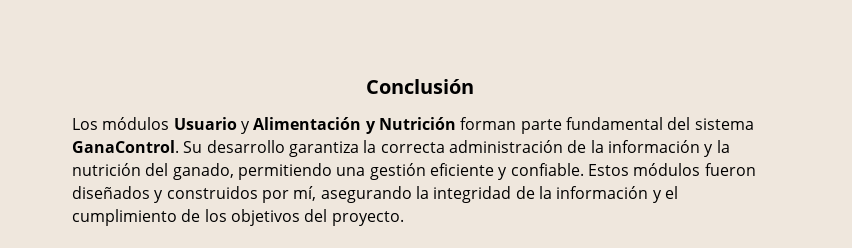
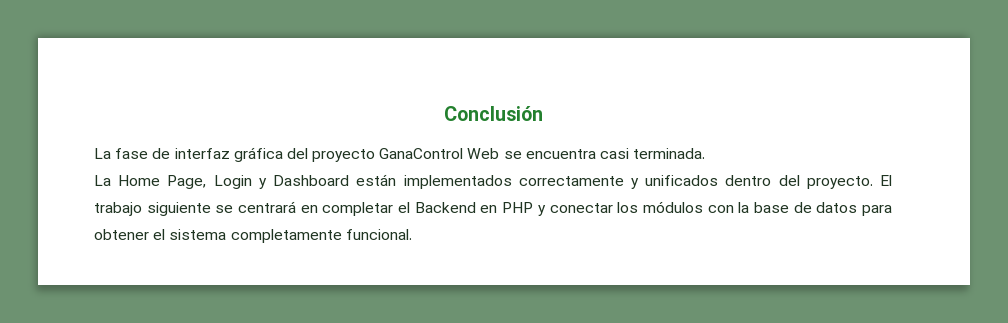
- Los módulos Usuario y Alimentación y Nutrición forman parte fundamental del sistema GanaControl. Su desarrollo garantiza la correcta administración de la información y la nutrición del ganado, permitiendo una gestión eficiente y confiable. Estos módulos fueron diseñados y construidos por mí, asegurando la integridad de la información y el cumplimiento de los objetivos del proyecto.
+ La fase de interfaz gráfica del proyecto GanaControl Web se encuentra casi terminada.
+ La Home Page, Login y Dashboard están implementados correctamente y unificados dentro del proyecto. El trabajo siguiente se centrará en completar el Backend en PHP y conectar los módulos con la base de datos para obtener el sistema completamente funcional.

